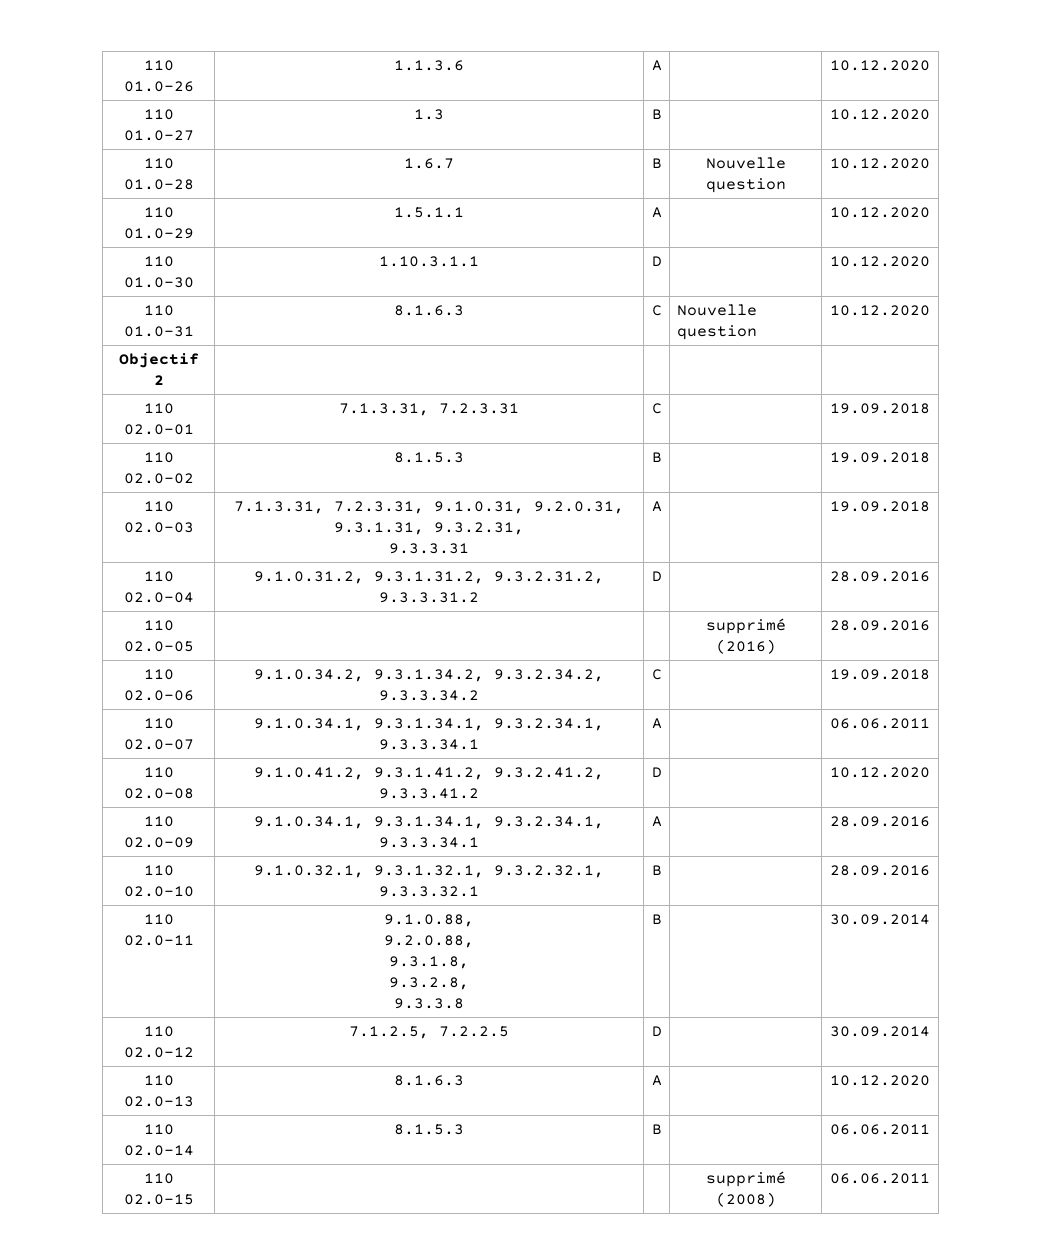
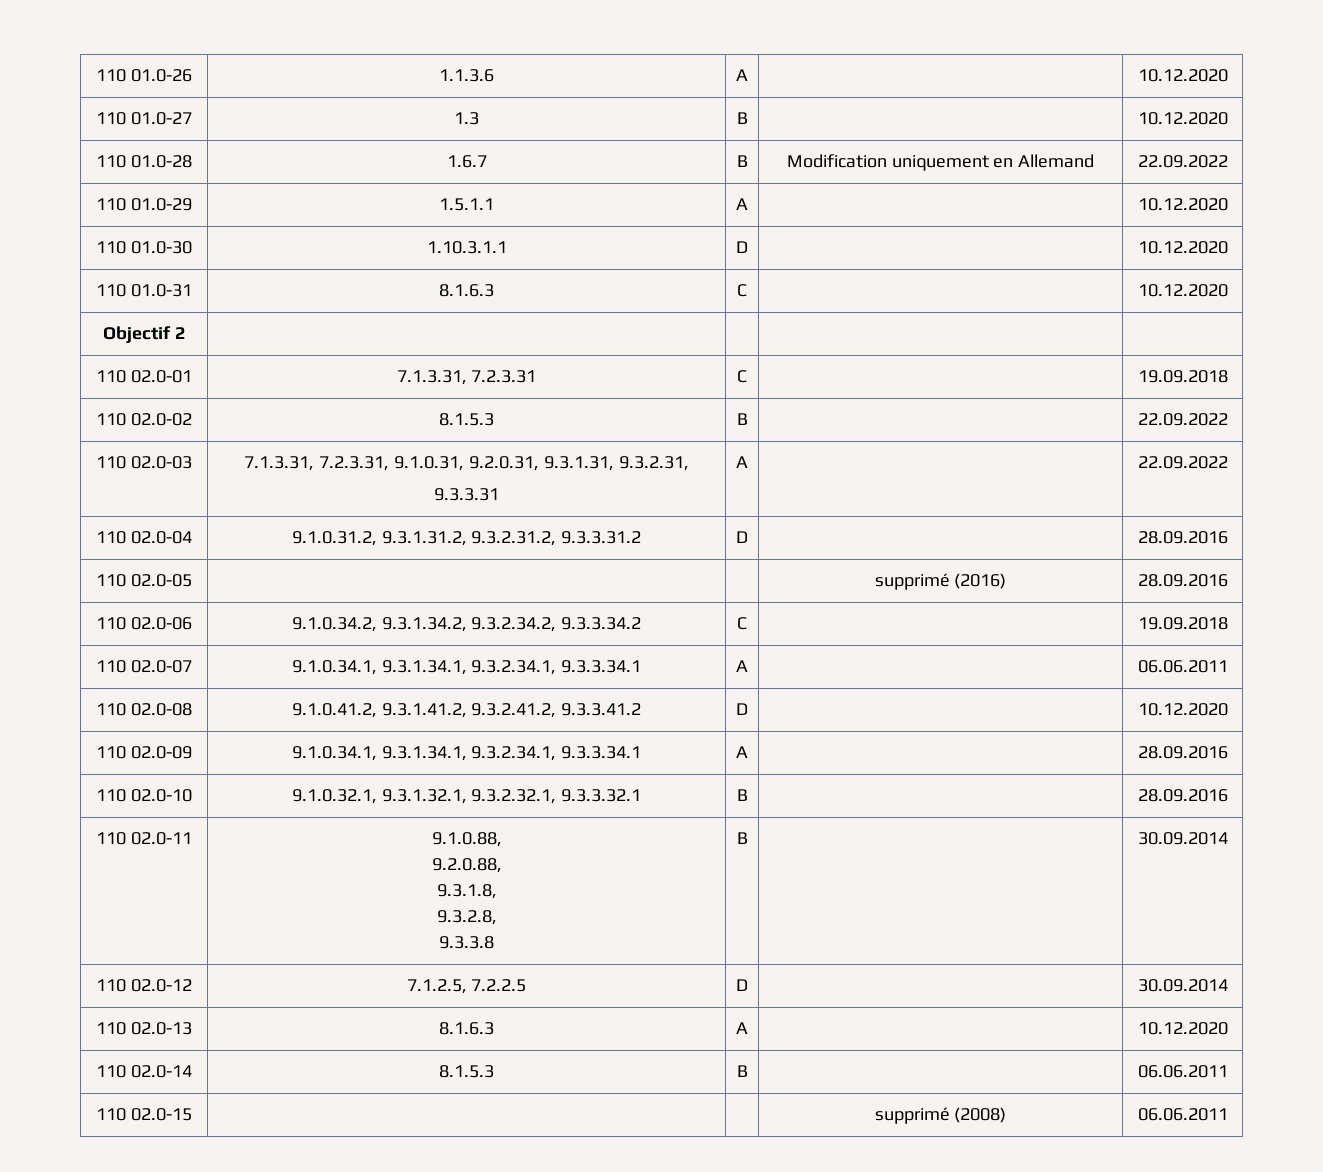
- 110 01.0-28 | 1.6.7 | B | Nouvelle question | 10.12.2020
+ 110 01.0-28 | 1.6.7 | B | Modification uniquement en Allemand | 22.09.2022
- 110 01.0-31 | 8.1.6.3 | C | Nouvelle question | 10.12.2020
+ 110 01.0-31 | 8.1.6.3 | C | | 10.12.2020
- 110 02.0-02 | 8.1.5.3 | B | | 19.09.2018
+ 110 02.0-02 | 8.1.5.3 | B | | 22.09.2022
  110 02.0-03 | 7.1.3.31, 7.2.3.31, 9.1.0.31, 9.2.0.31, 9.3.1.31, 9.3.2.31,
- 9.3.3.31 | A | | 19.09.2018
+ 9.3.3.31 | A | | 22.09.2022

